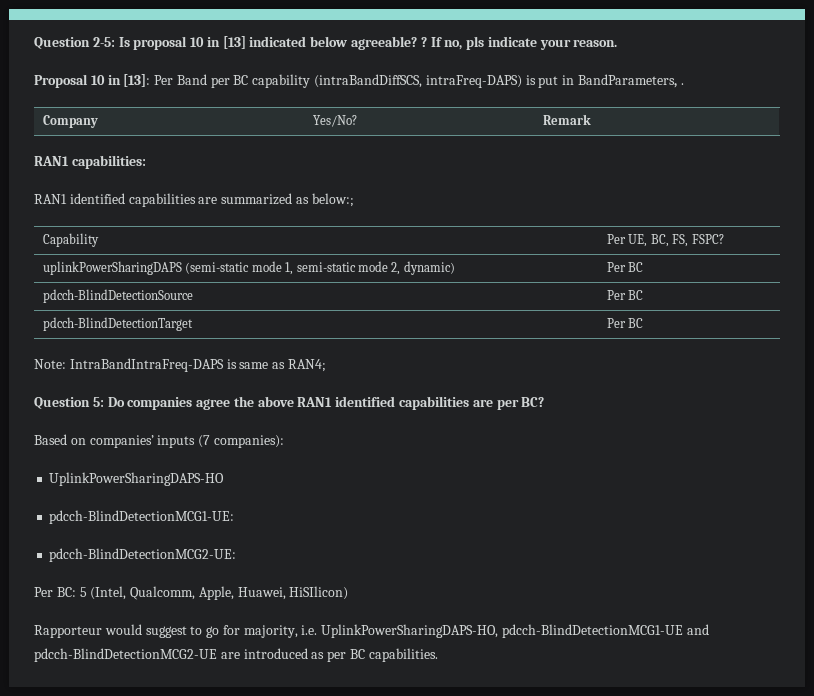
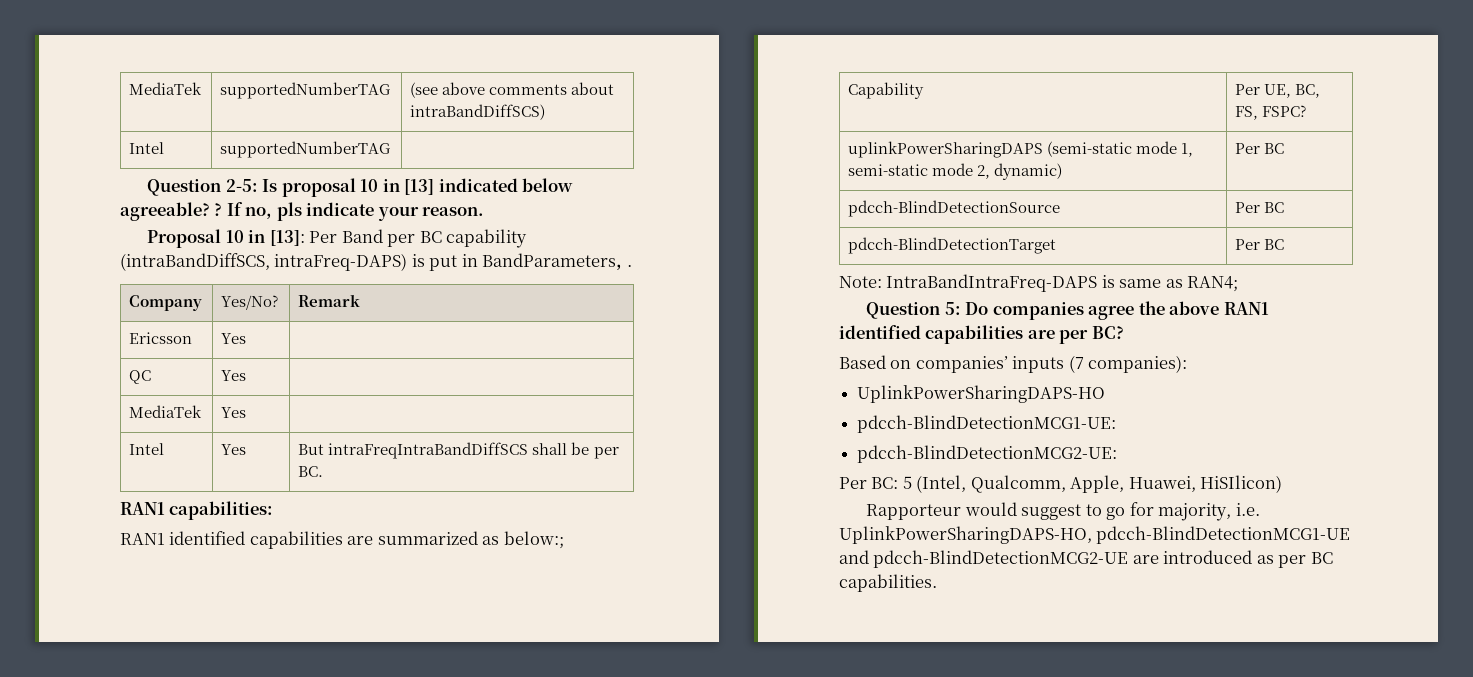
+ MediaTek | supportedNumberTAG | (see above comments about intraBandDiffSCS)
+ Intel | supportedNumberTAG |
+ Ericsson | Yes |
+ QC | Yes |
+ MediaTek | Yes |
+ Intel | Yes | But intraFreqIntraBandDiffSCS shall be per BC.

